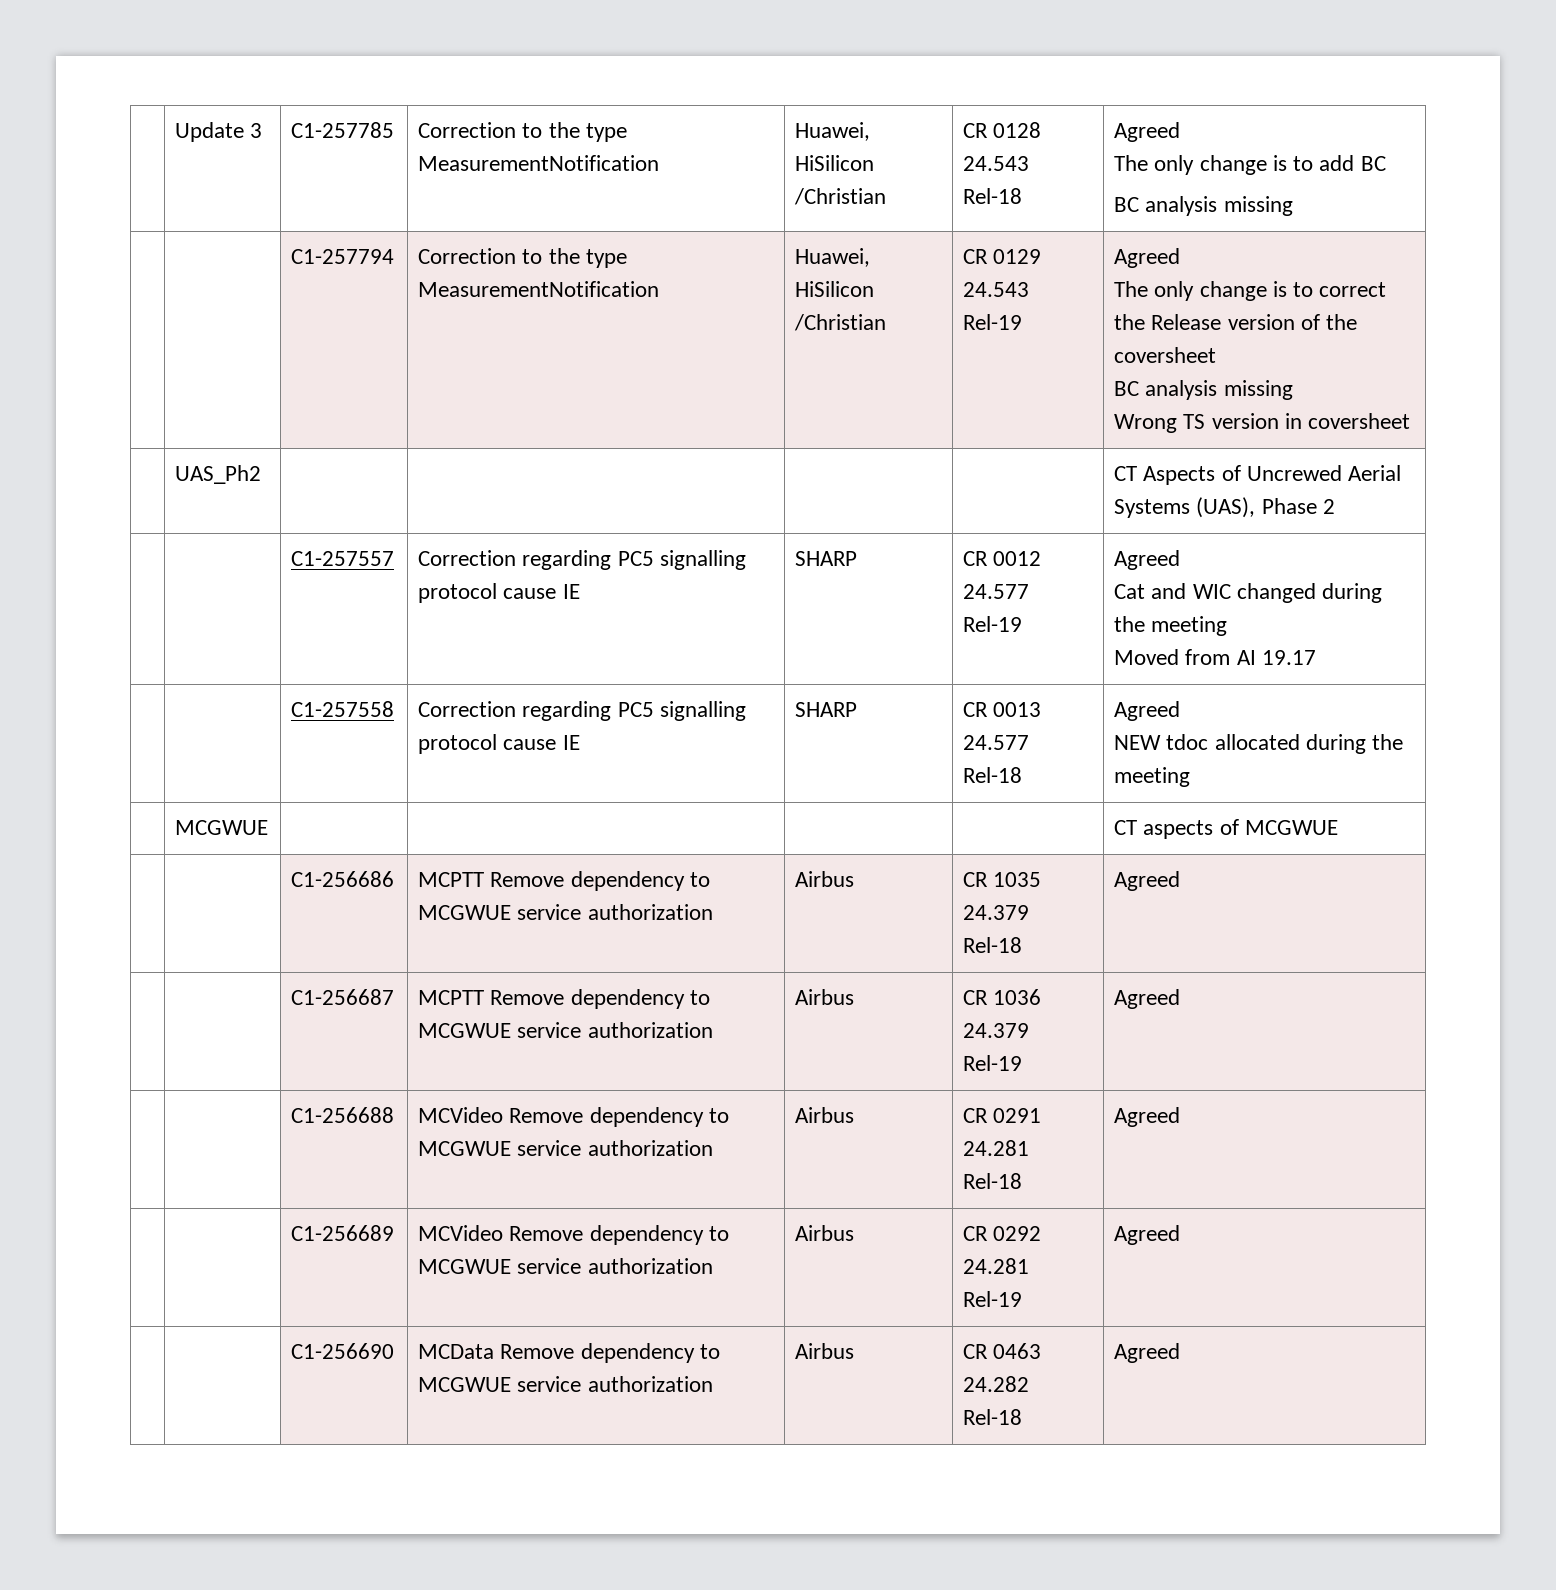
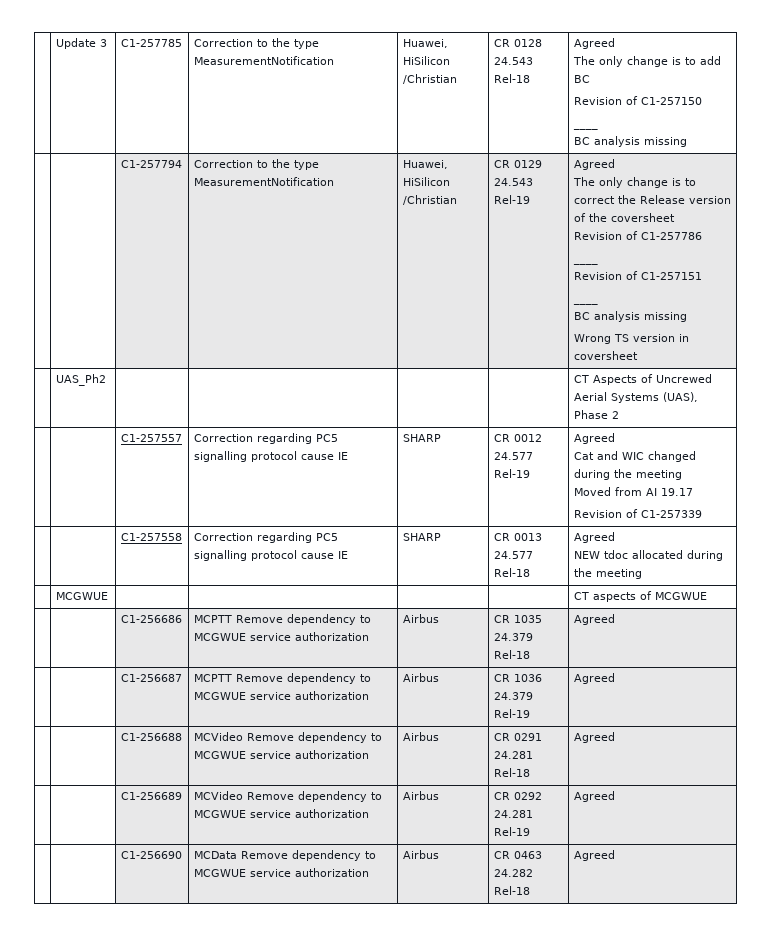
  | Update 3 | C1-257785 | Correction to the type MeasurementNotification | Huawei, HiSilicon /Christian | CR 0128 24.543 Rel-18 | Agreed
  The only change is to add BC
+ Revision of C1-257150
+ ____
+ Revision of C1-257786
+ ____
+ Revision of C1-257151
+ ____
  | | C1-257557 | Correction regarding PC5 signalling protocol cause IE | SHARP | CR 0012 24.577 Rel-19 | Agreed
  Cat and WIC changed during the meeting
  Moved from AI 19.17
+ Revision of C1-257339

